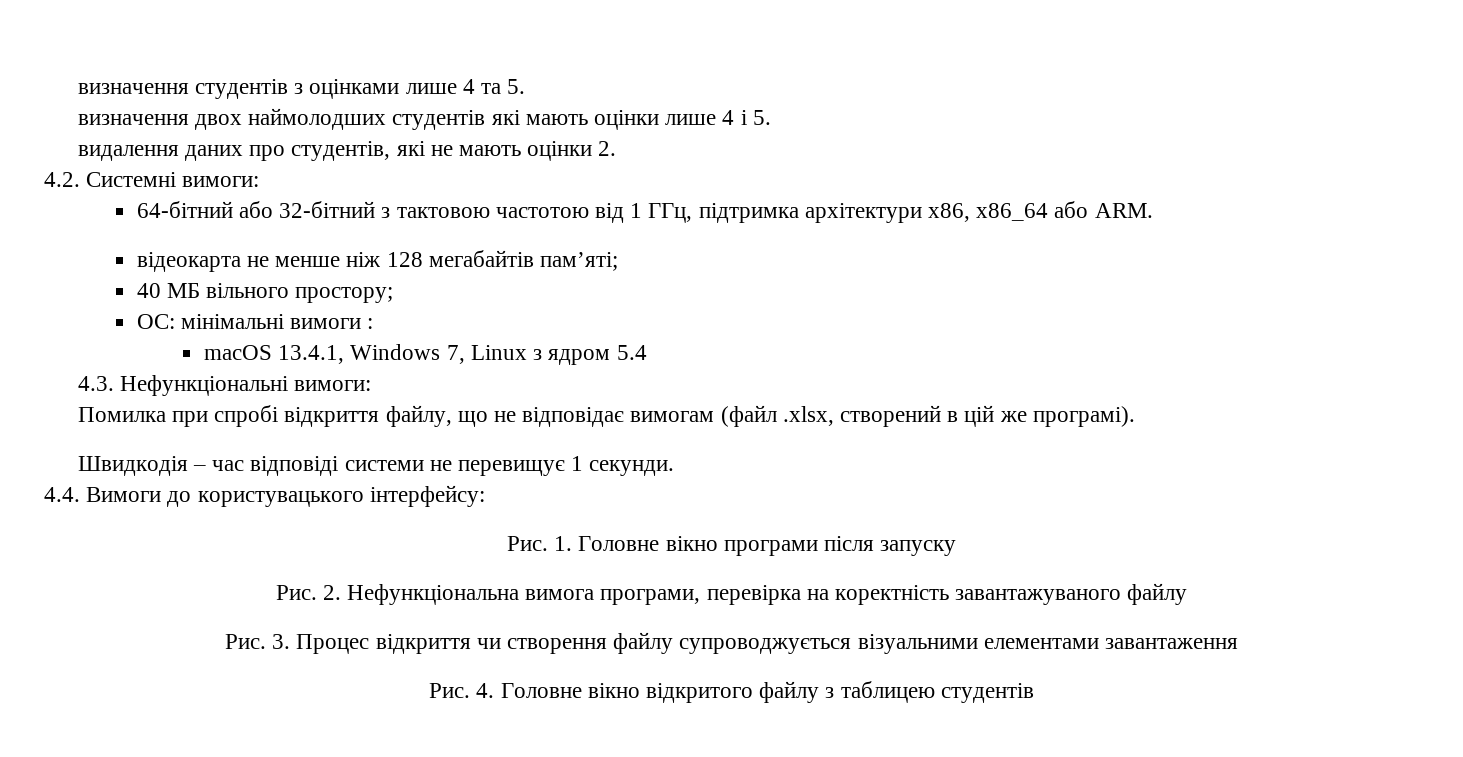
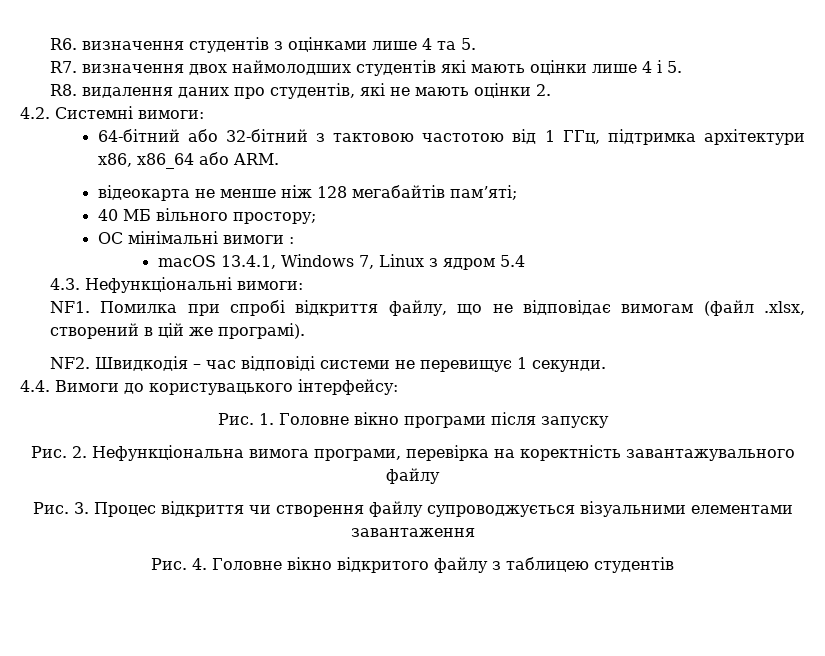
- визначення студентів з оцінками лише 4 та 5.
+ R6. визначення студентів з оцінками лише 4 та 5.
- визначення двох наймолодших студентів які мають оцінки лише 4 і 5.
+ R7. визначення двох наймолодших студентів які мають оцінки лише 4 і 5.
- видалення даних про студентів, які не мають оцінки 2.
+ R8. видалення даних про студентів, які не мають оцінки 2.
- ОС: мінімальні вимоги :
+ ОС мінімальні вимоги :
- Помилка при спробі відкриття файлу, що не відповідає вимогам (файл .xlsx, створений в цій же програмі).
+ NF1. Помилка при спробі відкриття файлу, що не відповідає вимогам (файл .xlsx, створений в цій же програмі).
- Швидкодія – час відповіді системи не перевищує 1 секунди.
+ NF2. Швидкодія – час відповіді системи не перевищує 1 секунди.
- Рис. 2. Нефункціональна вимога програми, перевірка на коректність завантажуваного файлу
+ Рис. 2. Нефункціональна вимога програми, перевірка на коректність завантажувального файлу

